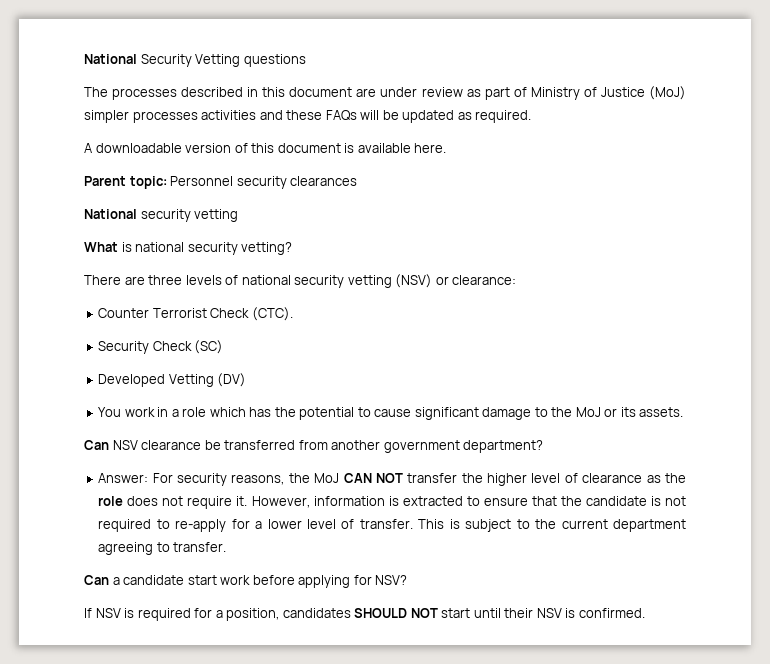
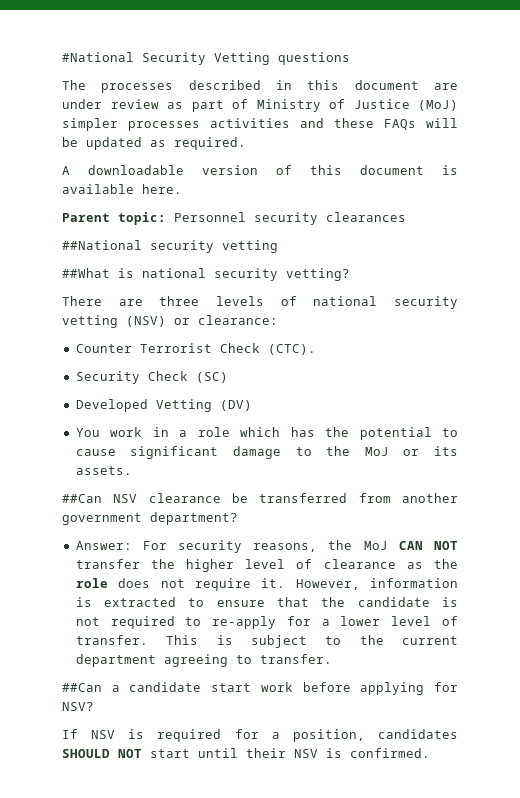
- National Security Vetting questions
+ #National Security Vetting questions
- National security vetting
+ ##National security vetting
- What is national security vetting?
+ ##What is national security vetting?
- Can NSV clearance be transferred from another government department?
+ ##Can NSV clearance be transferred from another government department?
- Can a candidate start work before applying for NSV?
+ ##Can a candidate start work before applying for NSV?

